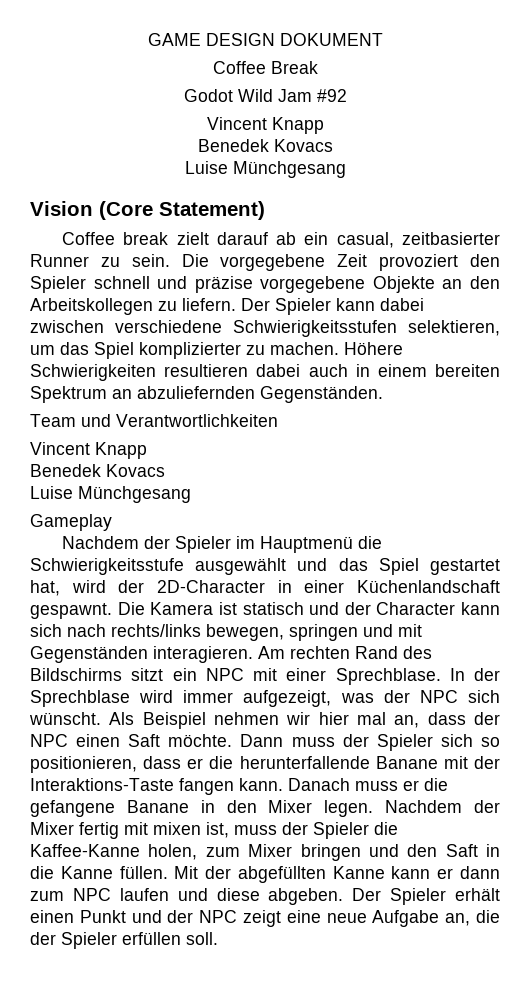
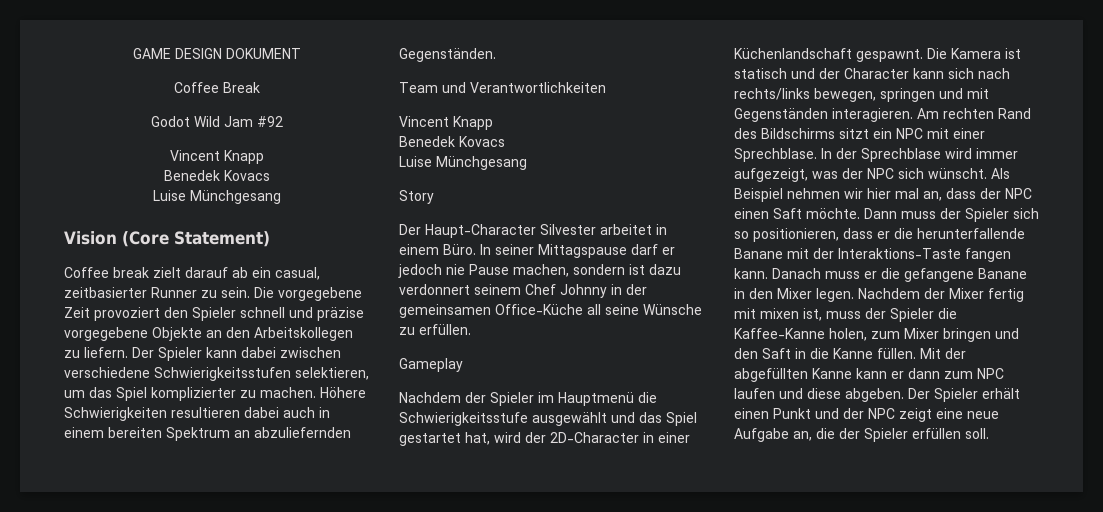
+ Story
+ Der Haupt-Character Silvester arbeitet in einem Büro. In seiner Mittagspause darf er jedoch nie Pause machen, sondern ist dazu verdonnert seinem Chef Johnny in der gemeinsamen Office-Küche all seine Wünsche zu erfüllen.

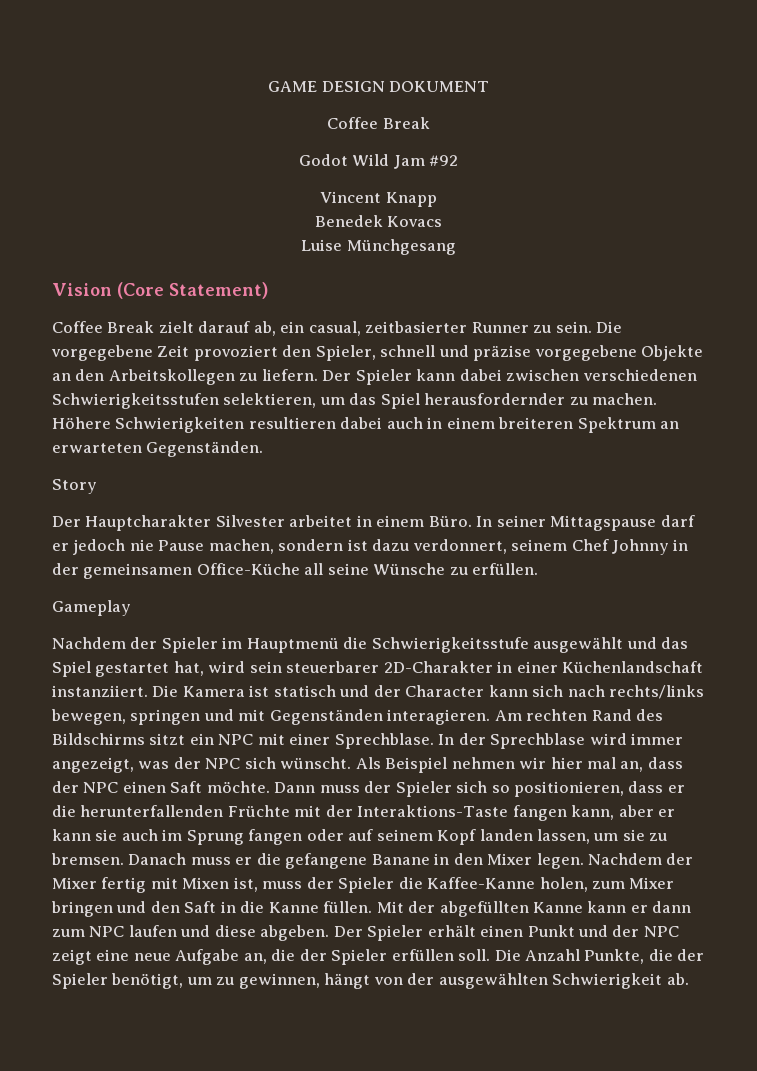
- Coffee break zielt darauf ab ein casual, zeitbasierter Runner zu sein.
+ Coffee Break zielt darauf ab, ein casual, zeitbasierter Runner zu sein.
- Die vorgegebene Zeit provoziert den Spieler schnell und präzise vorgegebene Objekte an den Arbeitskollegen zu liefern.
+ Die vorgegebene Zeit provoziert den Spieler, schnell und präzise vorgegebene Objekte an den Arbeitskollegen zu liefern.
- Der Spieler kann dabei zwischen verschiedene Schwierigkeitsstufen selektieren, um das Spiel komplizierter zu machen.
+ Der Spieler kann dabei zwischen verschiedenen Schwierigkeitsstufen selektieren, um das Spiel herausfordernder zu machen.
- Höhere Schwierigkeiten resultieren dabei auch in einem bereiten Spektrum an abzuliefernden Gegenständen.
+ Höhere Schwierigkeiten resultieren dabei auch in einem breiteren Spektrum an erwarteten Gegenständen.
- Team und Verantwortlichkeiten
- Vincent Knapp
- Benedek Kovacs
- Luise Münchgesang
- Der Haupt-Character Silvester arbeitet in einem Büro.
+ Der Hauptcharakter Silvester arbeitet in einem Büro.
- In seiner Mittagspause darf er jedoch nie Pause machen, sondern ist dazu verdonnert seinem Chef Johnny in der gemeinsamen Office-Küche all seine Wünsche zu erfüllen.
+ In seiner Mittagspause darf er jedoch nie Pause machen, sondern ist dazu verdonnert, seinem Chef Johnny in der gemeinsamen Office-Küche all seine Wünsche zu erfüllen.
- Nachdem der Spieler im Hauptmenü die Schwierigkeitsstufe ausgewählt und das Spiel gestartet hat, wird der 2D-Character in einer Küchenlandschaft gespawnt.
+ Nachdem der Spieler im Hauptmenü die Schwierigkeitsstufe ausgewählt und das Spiel gestartet hat, wird sein steuerbarer 2D-Charakter in einer Küchenlandschaft instanziiert.
- In der Sprechblase wird immer aufgezeigt, was der NPC sich wünscht.
+ In der Sprechblase wird immer angezeigt, was der NPC sich wünscht.
- Dann muss der Spieler sich so positionieren, dass er die herunterfallende Banane mit der Interaktions-Taste fangen kann.
+ Dann muss der Spieler sich so positionieren, dass er die herunterfallenden Früchte mit der Interaktions-Taste fangen kann, aber er kann sie auch im Sprung fangen oder auf seinem Kopf landen lassen, um sie zu bremsen.
- Nachdem der Mixer fertig mit mixen ist, muss der Spieler die Kaffee-Kanne holen, zum Mixer bringen und den Saft in die Kanne füllen.
+ Nachdem der Mixer fertig mit Mixen ist, muss der Spieler die Kaffee-Kanne holen, zum Mixer bringen und den Saft in die Kanne füllen.
+ Die Anzahl Punkte, die der Spieler benötigt, um zu gewinnen, hängt von der ausgewählten Schwierigkeit ab.

